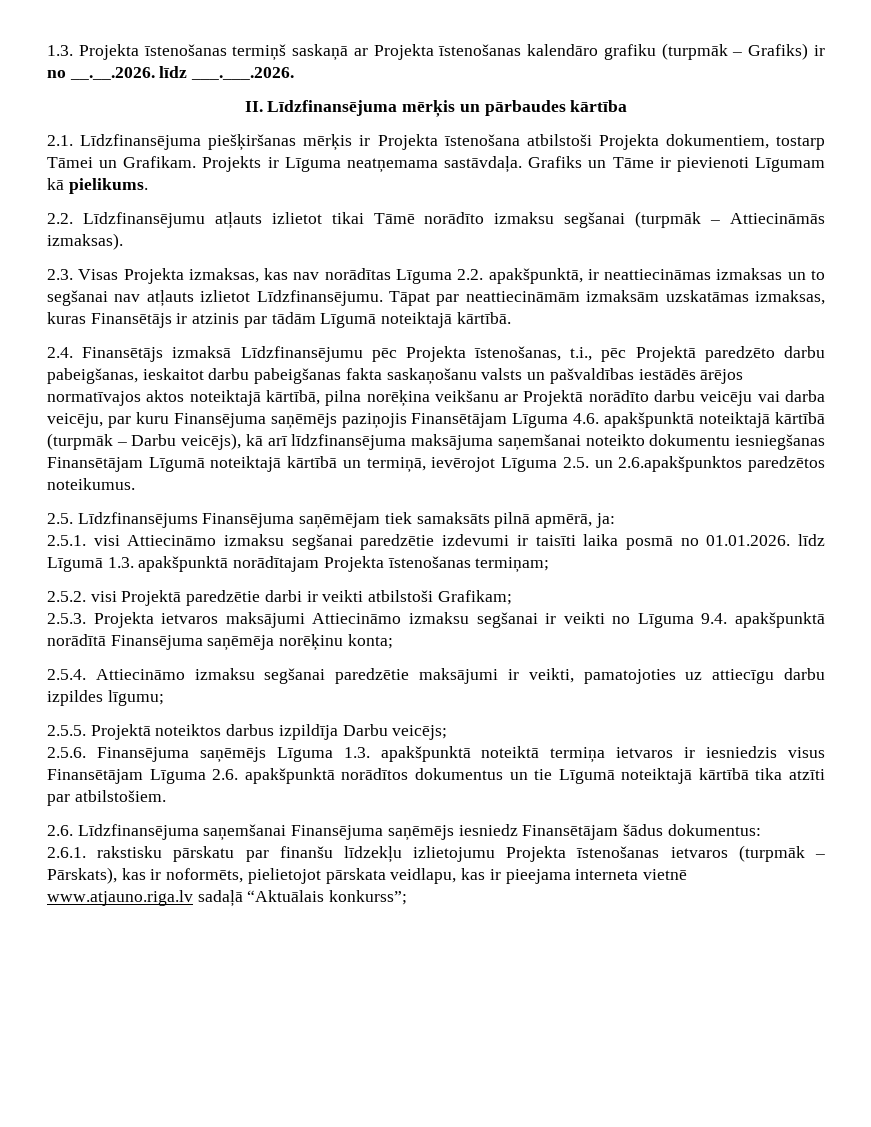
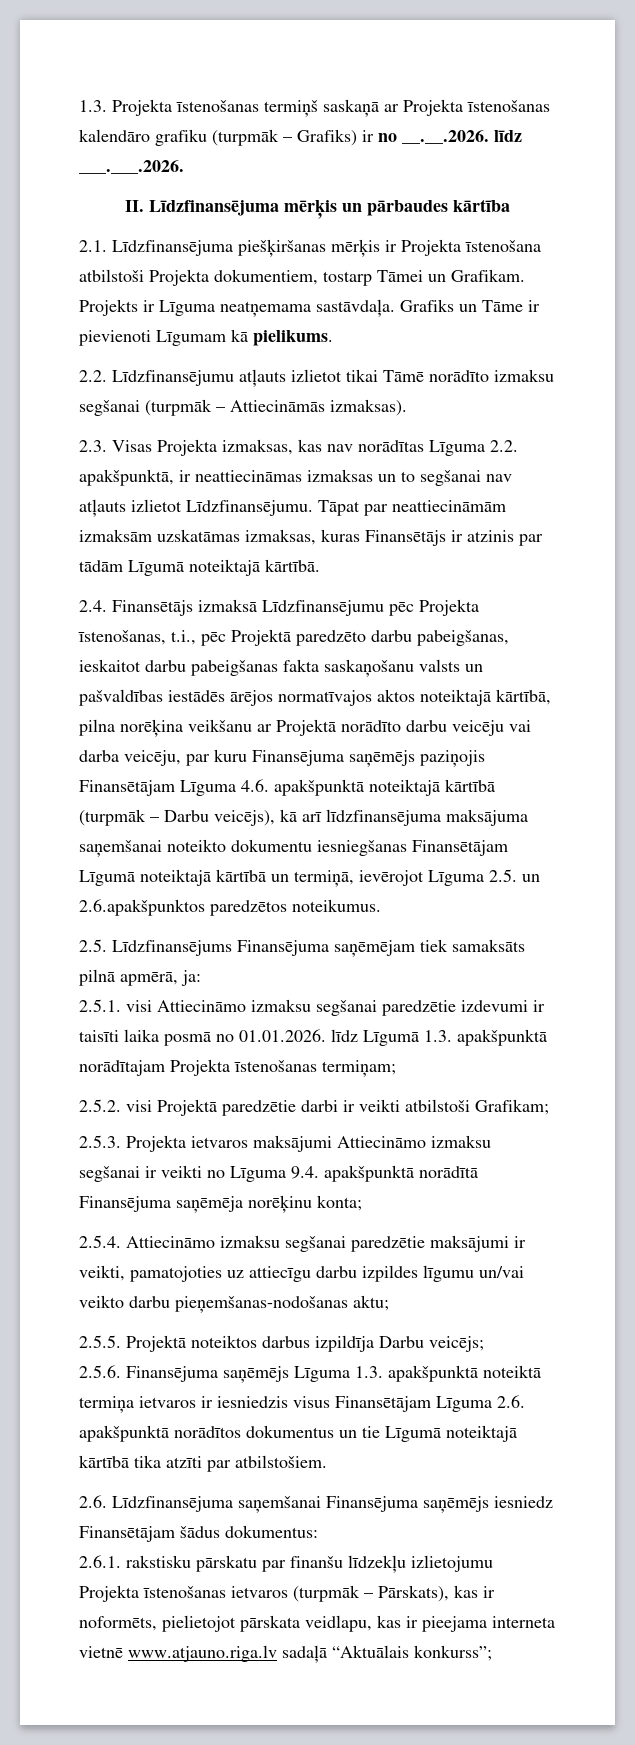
- 2.5.4. Attiecināmo izmaksu segšanai paredzētie maksājumi ir veikti, pamatojoties uz attiecīgu darbu izpildes līgumu;
+ 2.5.4. Attiecināmo izmaksu segšanai paredzētie maksājumi ir veikti, pamatojoties uz attiecīgu darbu izpildes līgumu un/vai veikto darbu pieņemšanas-nodošanas aktu;

